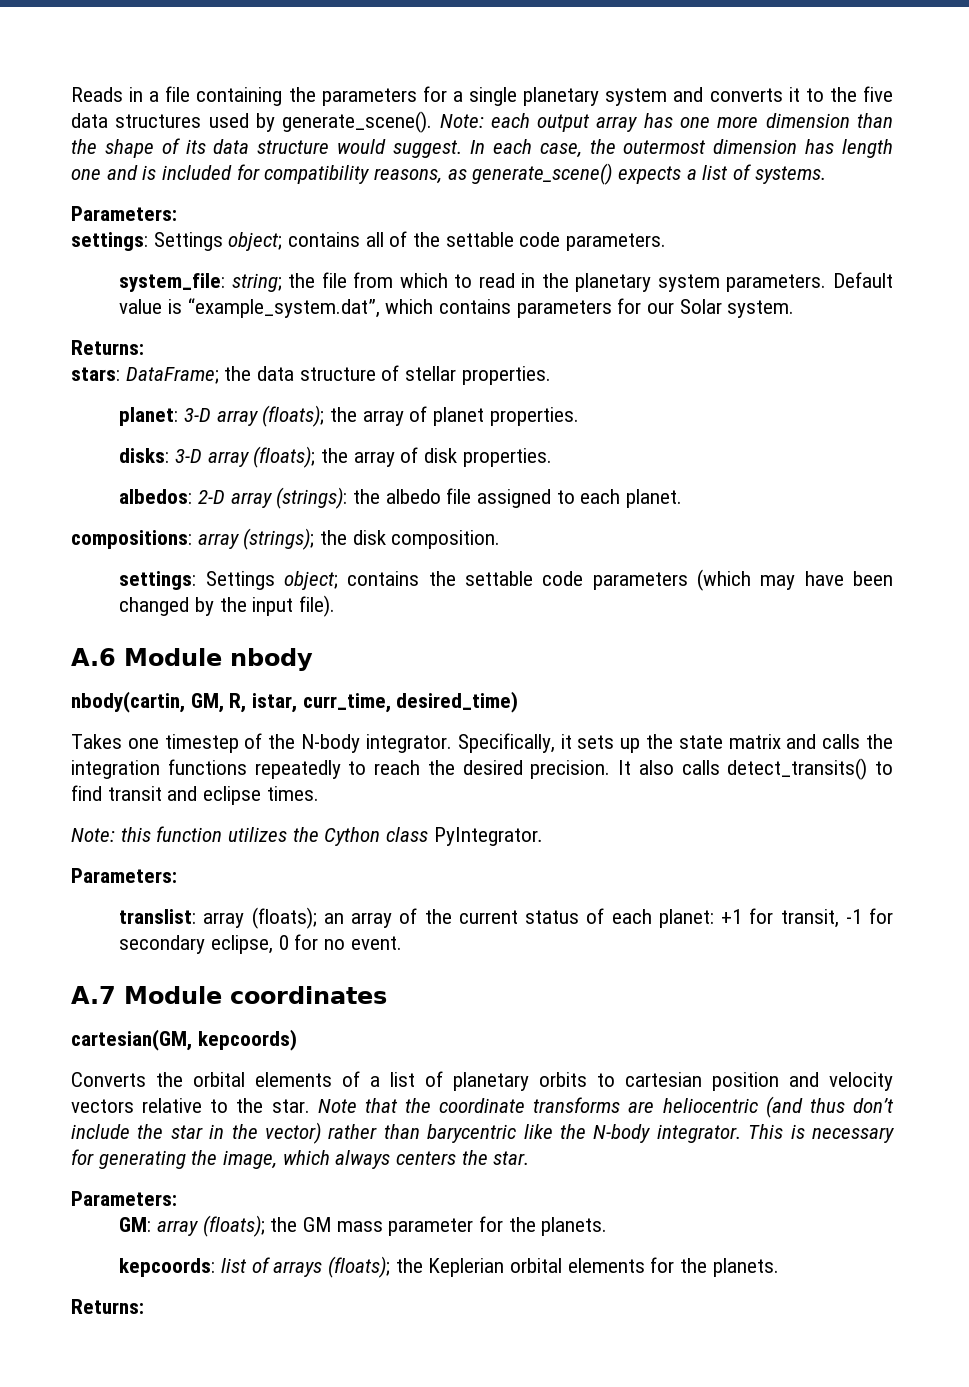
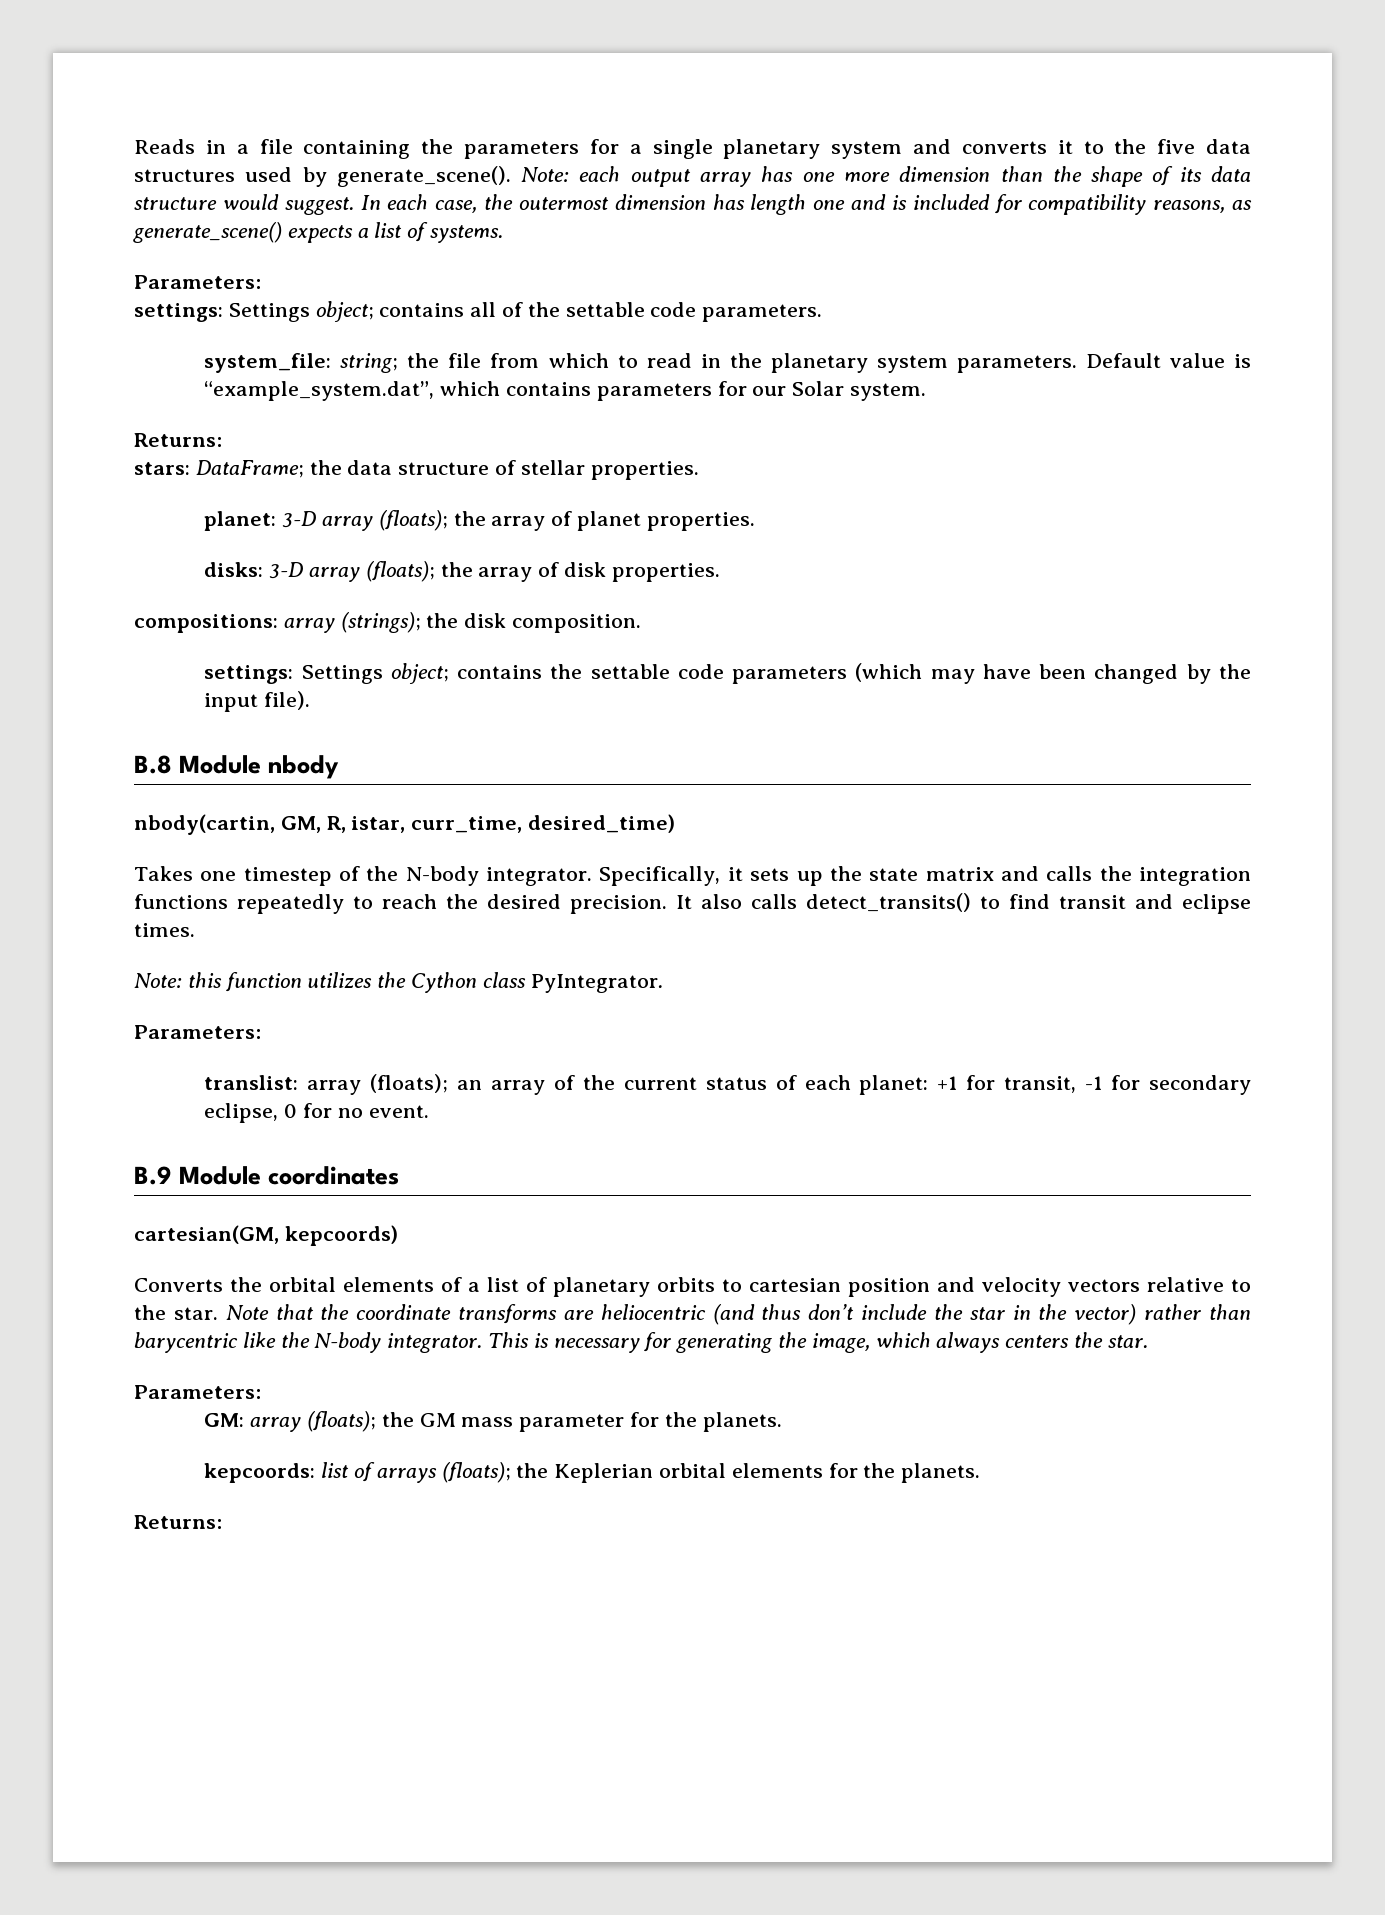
- albedos: 2-D array (strings): the albedo file assigned to each planet.
- A.6 Module nbody
+ B.8 Module nbody
- A.7 Module coordinates
+ B.9 Module coordinates

